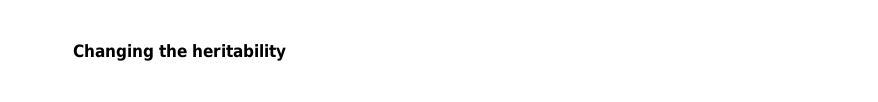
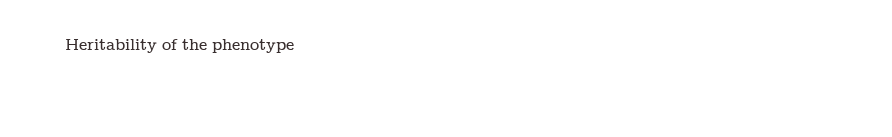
- Changing the heritability
+ Heritability of the phenotype

